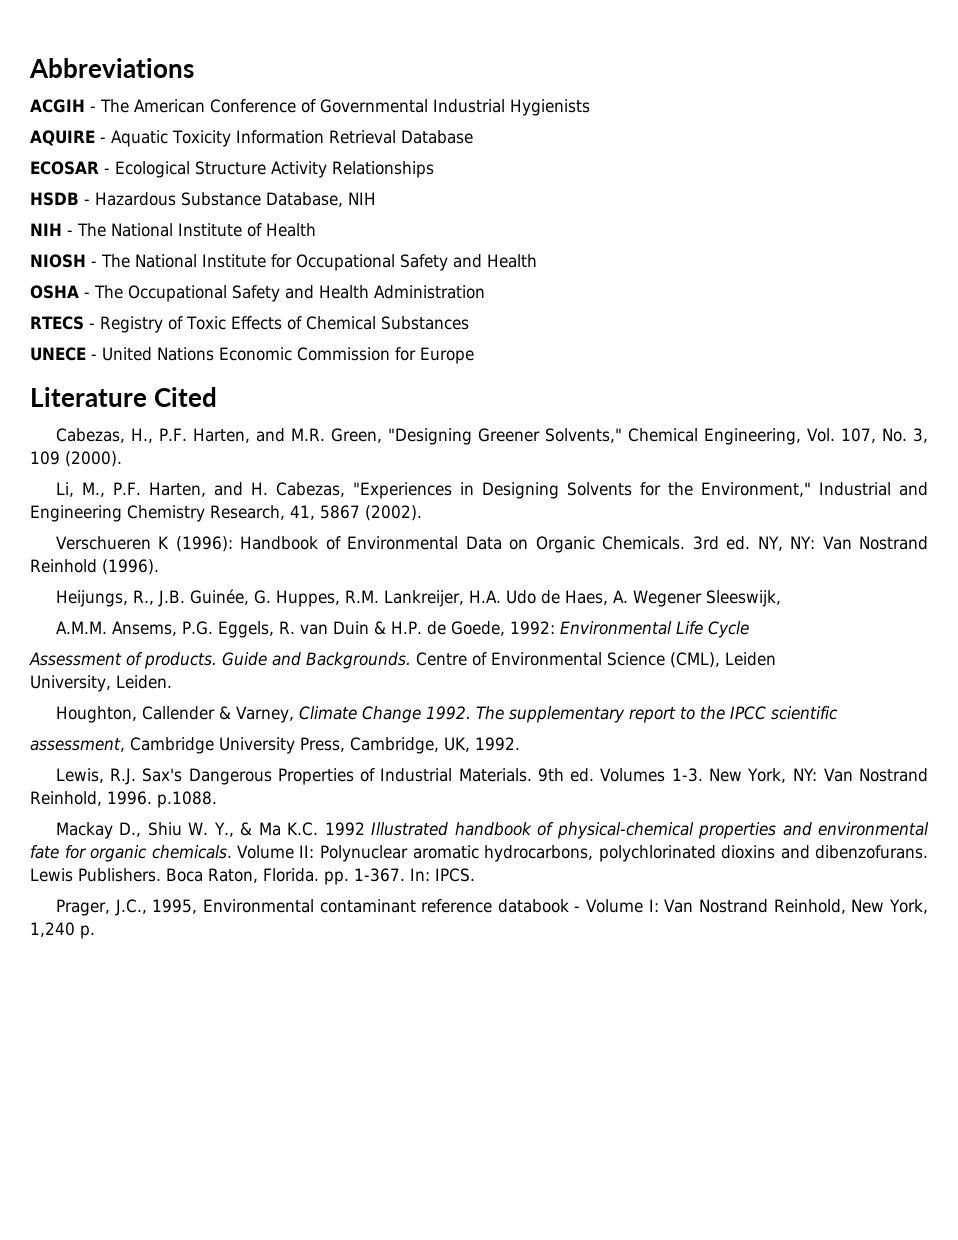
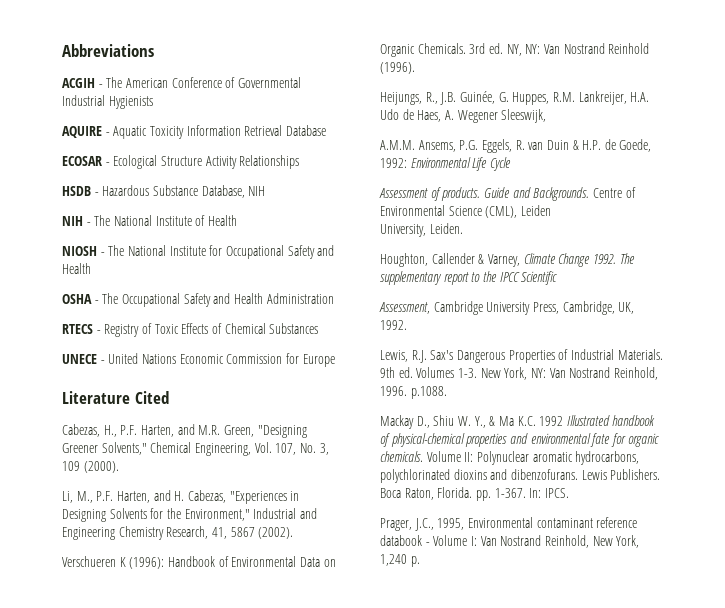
- The supplementary report to the IPCC scientific
- assessment, Cambridge University Press, Cambridge, UK, 1992.
+ The supplementary report to the IPCC Scientific
+ Assessment, Cambridge University Press, Cambridge, UK, 1992.

